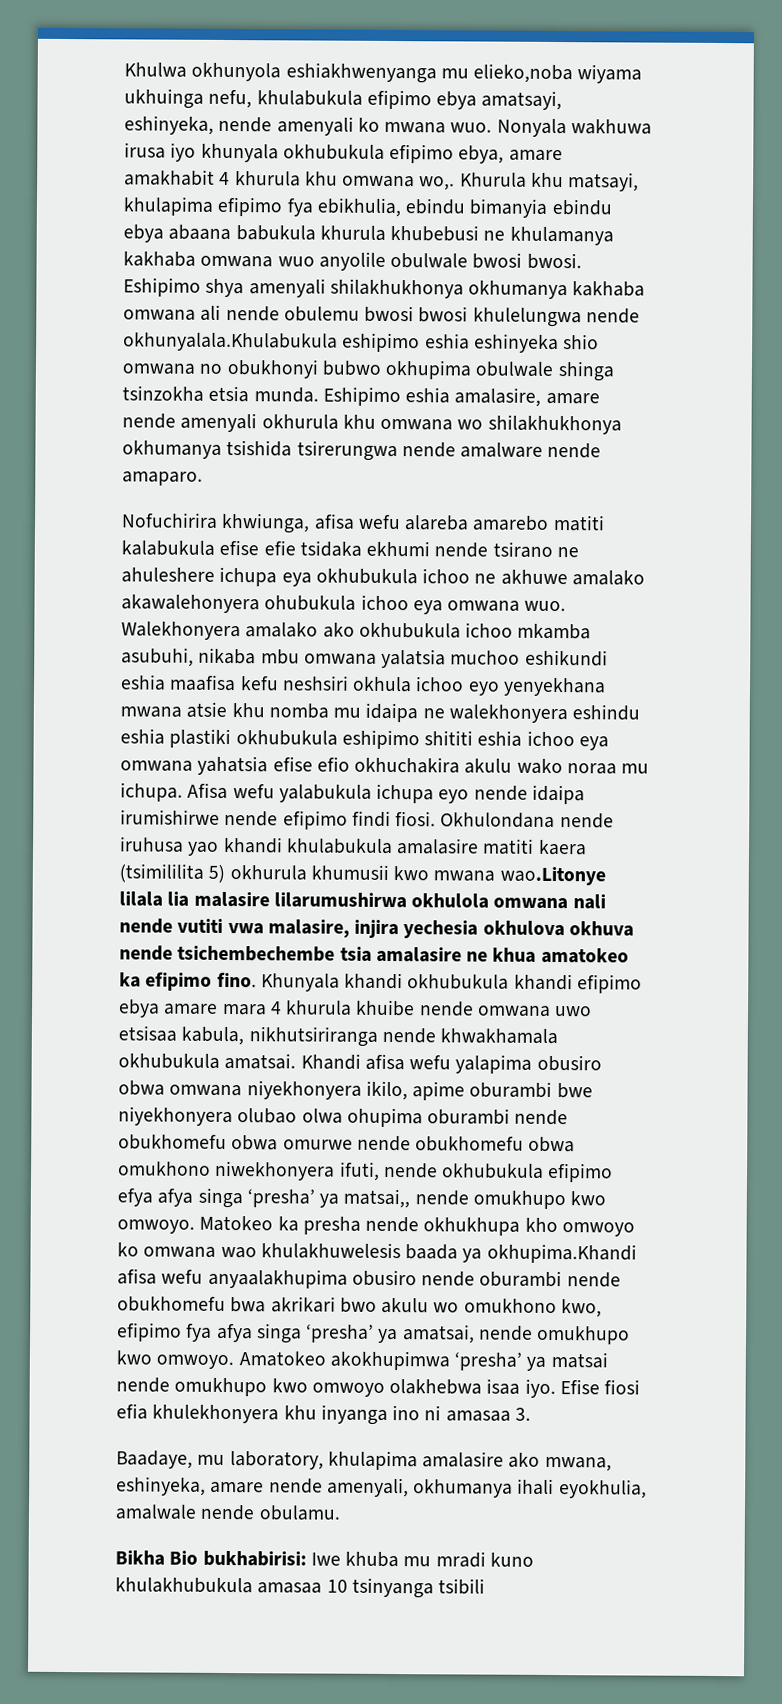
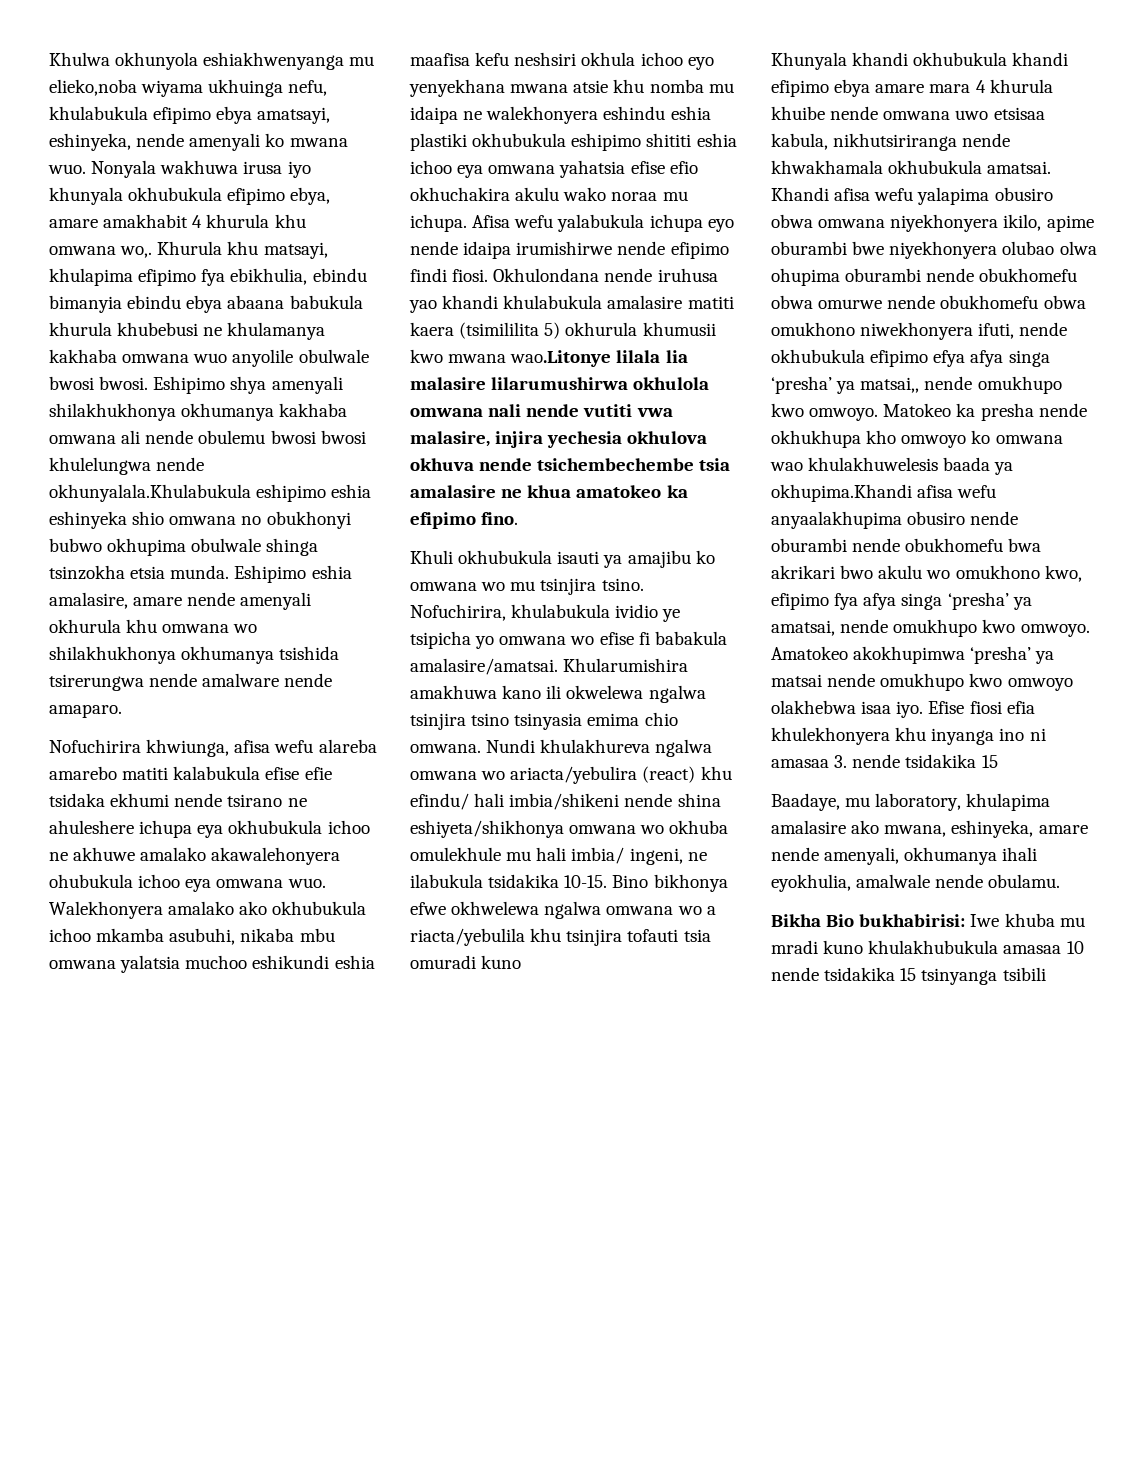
- Okhulondana nende iruhusa yao khandi khulabukula amalasire matiti kaera (tsimililita 5) okhurula khumusii kwo mwana wao.Litonye lilala lia malasire lilarumushirwa okhulola omwana nali nende vutiti vwa malasire, injira yechesia okhulova okhuva nende tsichembechembe tsia amalasire ne khua amatokeo ka efipimo fino. Khunyala khandi okhubukula khandi efipimo ebya amare mara 4 khurula khuibe nende omwana uwo etsisaa kabula, nikhutsiriranga nende khwakhamala okhubukula amatsai.
+ Okhulondana nende iruhusa yao khandi khulabukula amalasire matiti kaera (tsimililita 5) okhurula khumusii kwo mwana wao.Litonye lilala lia malasire lilarumushirwa okhulola omwana nali nende vutiti vwa malasire, injira yechesia okhulova okhuva nende tsichembechembe tsia amalasire ne khua amatokeo ka efipimo fino.
+ Khuli okhubukula isauti ya amajibu ko omwana wo mu tsinjira tsino. Nofuchirira, khulabukula ividio ye tsipicha yo omwana wo efise fi babakula amalasire/amatsai. Khularumishira amakhuwa kano ili okwelewa ngalwa tsinjira tsino tsinyasia emima chio omwana. Nundi khulakhureva ngalwa omwana wo ariacta/yebulira (react) khu efindu/ hali imbia/shikeni nende shina eshiyeta/shikhonya omwana wo okhuba omulekhule mu hali imbia/ ingeni, ne ilabukula tsidakika 10-15. Bino bikhonya efwe okhwelewa ngalwa omwana wo a riacta/yebulila khu tsinjira tofauti tsia omuradi kuno
+ Khunyala khandi okhubukula khandi efipimo ebya amare mara 4 khurula khuibe nende omwana uwo etsisaa kabula, nikhutsiriranga nende khwakhamala okhubukula amatsai.
- Efise fiosi efia khulekhonyera khu inyanga ino ni amasaa 3.
+ Efise fiosi efia khulekhonyera khu inyanga ino ni amasaa 3. nende tsidakika 15
- Bikha Bio bukhabirisi: Iwe khuba mu mradi kuno khulakhubukula amasaa 10 tsinyanga tsibili
+ Bikha Bio bukhabirisi: Iwe khuba mu mradi kuno khulakhubukula amasaa 10 nende tsidakika 15 tsinyanga tsibili

